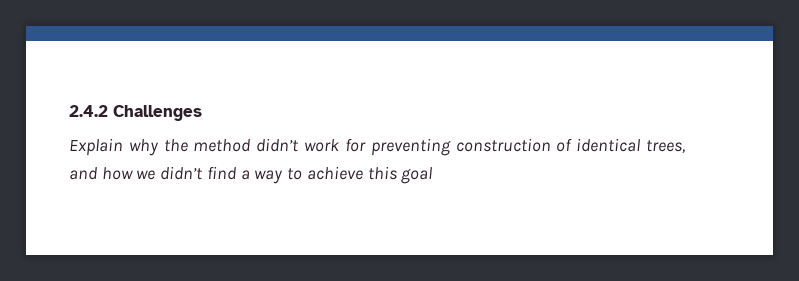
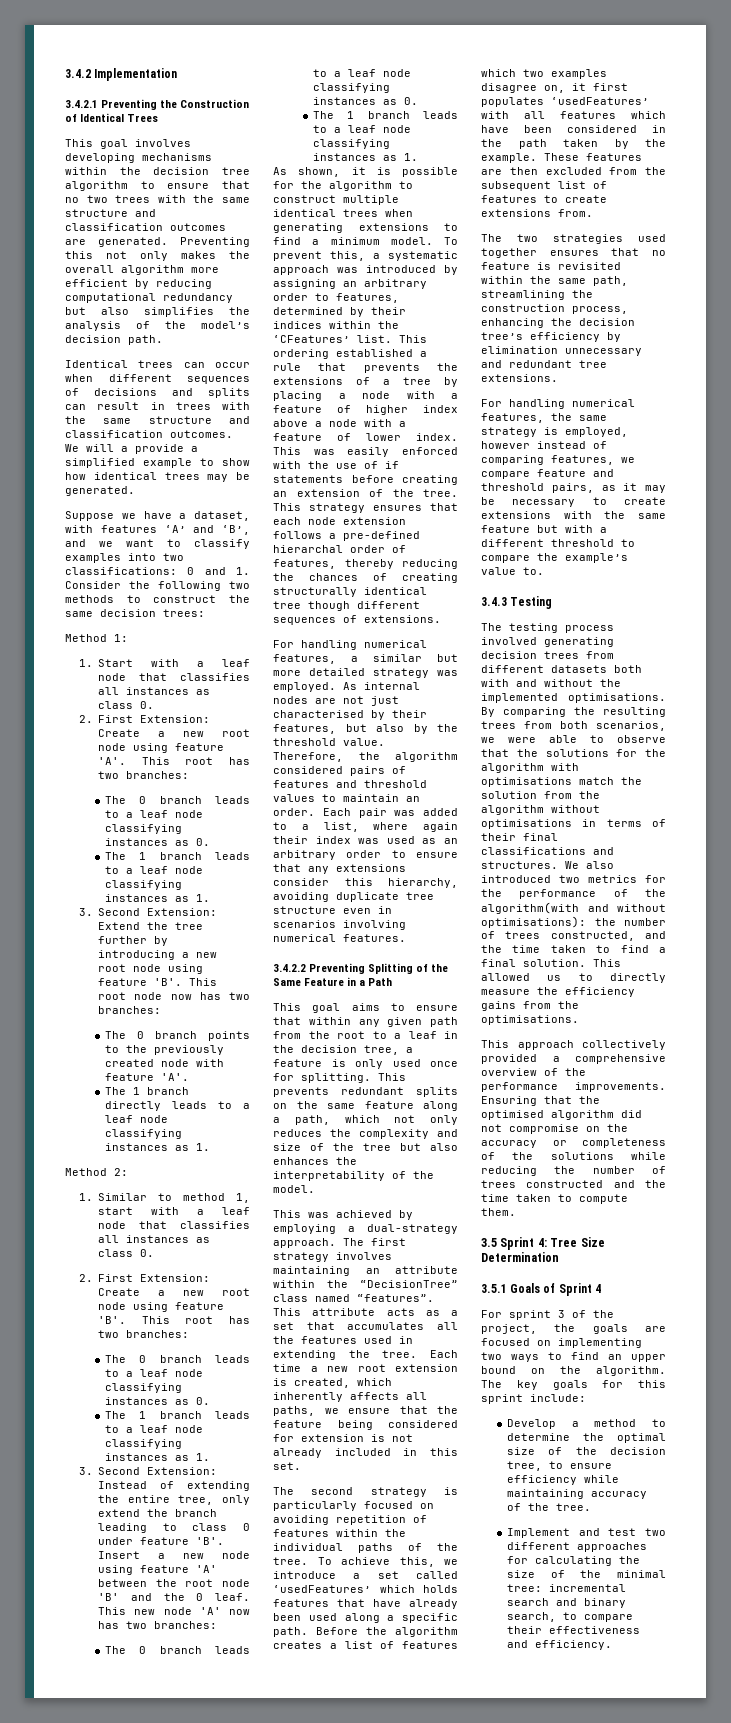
- 2.4.2 Challenges
- Explain why the method didn’t work for preventing construction of identical trees, and how we didn’t find a way to achieve this goal
+ 3.4.2 Implementation
+ 3.4.2.1 Preventing the Construction of Identical Trees
+ This goal involves developing mechanisms within the decision tree algorithm to ensure that no two trees with the same structure and classification outcomes are generated. Preventing this not only makes the overall algorithm more efficient by reducing computational redundancy but also simplifies the analysis of the model’s decision path.
+ Identical trees can occur when different sequences of decisions and splits can result in trees with the same structure and classification outcomes. We will a provide a simplified example to show how identical trees may be generated.
+ Suppose we have a dataset, with features ‘A’ and ‘B’, and we want to classify examples into two classifications: 0 and 1. Consider the following two methods to construct the same decision trees:
+ Method 1:
+ 1. Start with a leaf node that classifies all instances as class 0.
+ 2. First Extension: Create a new root node using feature 'A'. This root has two branches:
+ The 0 branch leads to a leaf node classifying instances as 0.
+ The 1 branch leads to a leaf node classifying instances as 1.
+ 3. Second Extension: Extend the tree further by introducing a new root node using feature 'B'. This root node now has two branches:
+ The 0 branch points to the previously created node with feature 'A'.
+ The 1 branch directly leads to a leaf node classifying instances as 1.
+ Method 2:
+ 1. Similar to method 1, start with a leaf node that classifies all instances as class 0.
+ 2. First Extension: Create a new root node using feature 'B'. This root has two branches:
+ The 0 branch leads to a leaf node classifying instances as 0.
+ The 1 branch leads to a leaf node classifying instances as 1.
+ 3. Second Extension: Instead of extending the entire tree, only extend the branch leading to class 0 under feature 'B'. Insert a new node using feature 'A' between the root node 'B' and the 0 leaf. This new node 'A' now has two branches:
+ The 0 branch leads to a leaf node classifying instances as 0.
+ The 1 branch leads to a leaf node classifying instances as 1.
+ As shown, it is possible for the algorithm to construct multiple identical trees when generating extensions to find a minimum model. To prevent this, a systematic approach was introduced by assigning an arbitrary order to features, determined by their indices within the ‘CFeatures’ list. This ordering established a rule that prevents the extensions of a tree by placing a node with a feature of higher index above a node with a feature of lower index. This was easily enforced with the use of if statements before creating an extension of the tree. This strategy ensures that each node extension follows a pre-defined hierarchal order of features, thereby reducing the chances of creating structurally identical tree though different sequences of extensions.
+ For handling numerical features, a similar but more detailed strategy was employed. As internal nodes are not just characterised by their features, but also by the threshold value. Therefore, the algorithm considered pairs of features and threshold values to maintain an order. Each pair was added to a list, where again their index was used as an arbitrary order to ensure that any extensions consider this hierarchy, avoiding duplicate tree structure even in scenarios involving numerical features.
+ 3.4.2.2 Preventing Splitting of the Same Feature in a Path
+ This goal aims to ensure that within any given path from the root to a leaf in the decision tree, a feature is only used once for splitting. This prevents redundant splits on the same feature along a path, which not only reduces the complexity and size of the tree but also enhances the interpretability of the model.
+ This was achieved by employing a dual-strategy approach. The first strategy involves maintaining an attribute within the “DecisionTree” class named “features”. This attribute acts as a set that accumulates all the features used in extending the tree. Each time a new root extension is created, which inherently affects all paths, we ensure that the feature being considered for extension is not already included in this set.
+ The second strategy is particularly focused on avoiding repetition of features within the individual paths of the tree. To achieve this, we introduce a set called ‘usedFeatures’ which holds features that have already been used along a specific path. Before the algorithm creates a list of features which two examples disagree on, it first populates ‘usedFeatures’ with all features which have been considered in the path taken by the example. These features are then excluded from the subsequent list of features to create extensions from.
+ The two strategies used together ensures that no feature is revisited within the same path, streamlining the construction process, enhancing the decision tree’s efficiency by elimination unnecessary and redundant tree extensions.
+ For handling numerical features, the same strategy is employed, however instead of comparing features, we compare feature and threshold pairs, as it may be necessary to create extensions with the same feature but with a different threshold to compare the example’s value to.
+ 3.4.3 Testing
+ The testing process involved generating decision trees from different datasets both with and without the implemented optimisations. By comparing the resulting trees from both scenarios, we were able to observe that the solutions for the algorithm with optimisations match the solution from the algorithm without optimisations in terms of their final classifications and structures. We also introduced two metrics for the performance of the algorithm(with and without optimisations): the number of trees constructed, and the time taken to find a final solution. This allowed us to directly measure the efficiency gains from the optimisations.
+ This approach collectively provided a comprehensive overview of the performance improvements. Ensuring that the optimised algorithm did not compromise on the accuracy or completeness of the solutions while reducing the number of trees constructed and the time taken to compute them.
+ 3.5 Sprint 4: Tree Size Determination
+ 3.5.1 Goals of Sprint 4
+ For sprint 3 of the project, the goals are focused on implementing two ways to find an upper bound on the algorithm. The key goals for this sprint include:
+ Develop a method to determine the optimal size of the decision tree, to ensure efficiency while maintaining accuracy of the tree.
+ Implement and test two different approaches for calculating the size of the minimal tree: incremental search and binary search, to compare their effectiveness and efficiency.

